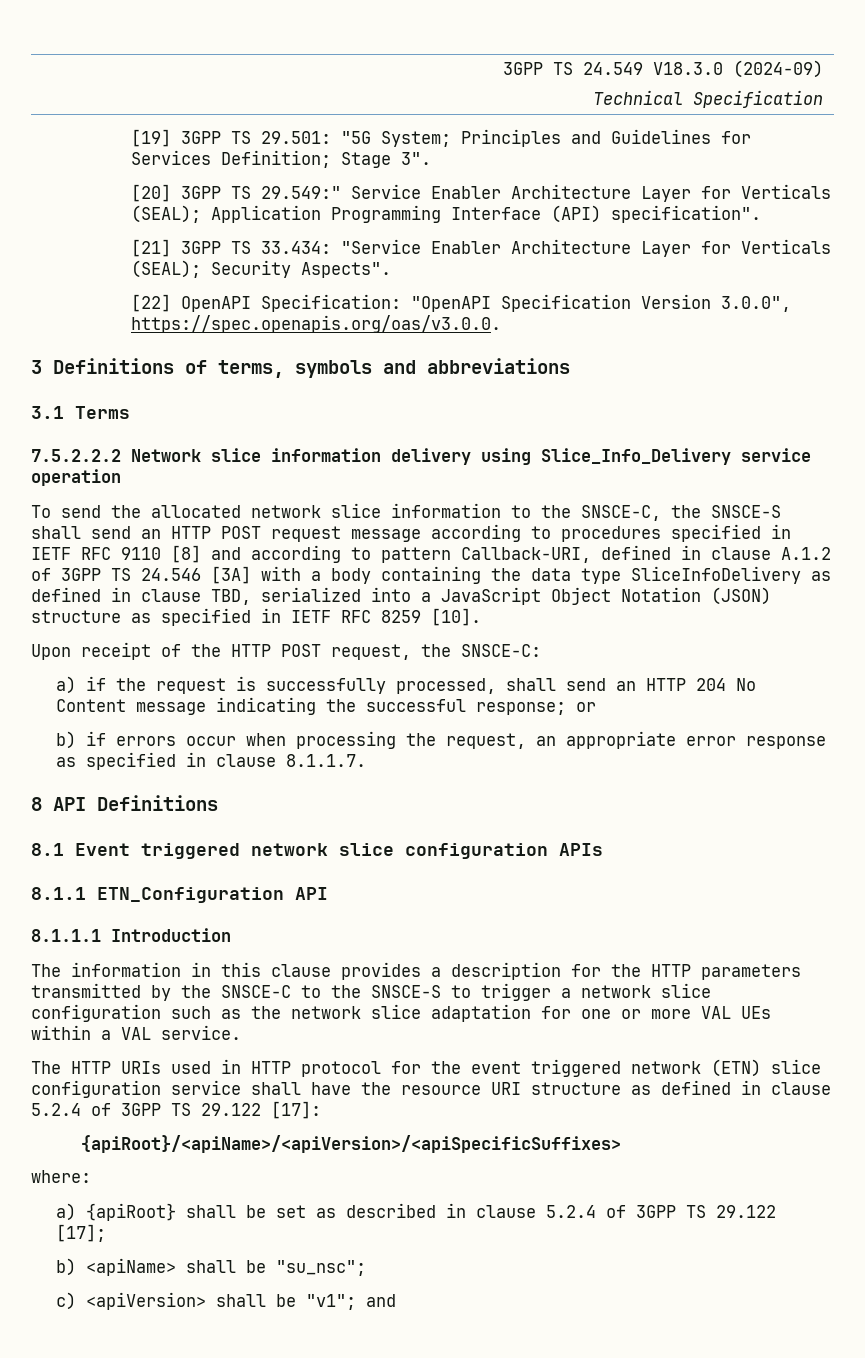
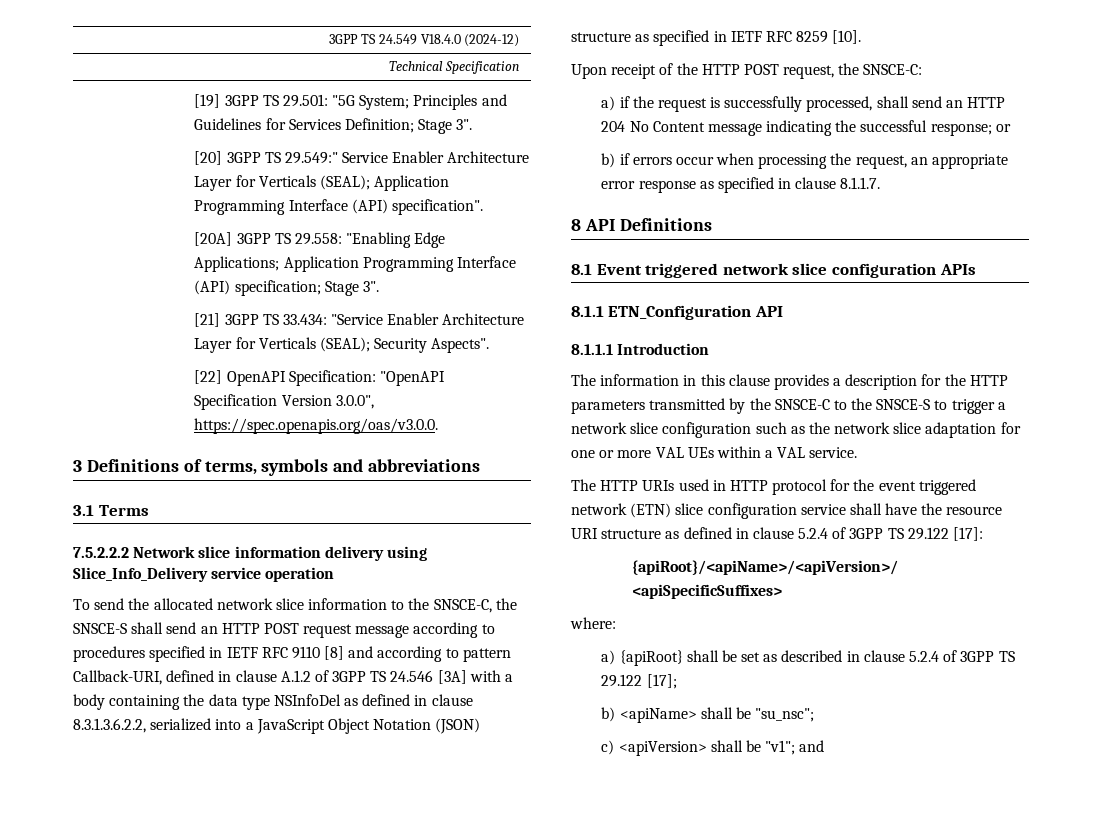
- 3GPP TS 24.549 V18.3.0 (2024-09)
+ 3GPP TS 24.549 V18.4.0 (2024-12)
+ [20A] 3GPP TS 29.558: "Enabling Edge Applications; Application Programming Interface (API) specification; Stage 3".
- To send the allocated network slice information to the SNSCE-C, the SNSCE-S shall send an HTTP POST request message according to procedures specified in IETF RFC 9110 [8] and according to pattern Callback-URI, defined in clause A.1.2 of 3GPP TS 24.546 [3A] with a body containing the data type SliceInfoDelivery as defined in clause TBD, serialized into a JavaScript Object Notation (JSON) structure as specified in IETF RFC 8259 [10].
+ To send the allocated network slice information to the SNSCE-C, the SNSCE-S shall send an HTTP POST request message according to procedures specified in IETF RFC 9110 [8] and according to pattern Callback-URI, defined in clause A.1.2 of 3GPP TS 24.546 [3A] with a body containing the data type NSInfoDel as defined in clause 8.3.1.3.6.2.2, serialized into a JavaScript Object Notation (JSON) structure as specified in IETF RFC 8259 [10].

